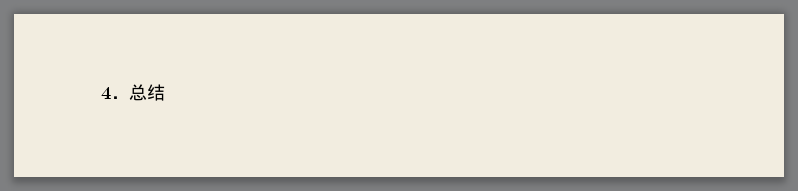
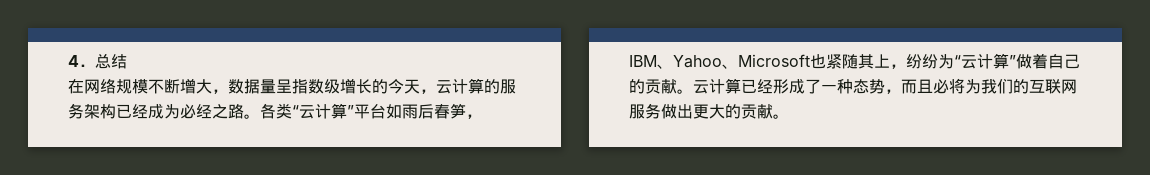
+ 在网络规模不断增大，数据量呈指数级增长的今天，云计算的服务架构已经成为必经之路。各类“云计算”平台如雨后春笋，IBM、Yahoo、Microsoft也紧随其上，纷纷为“云计算”做着自己的贡献。云计算已经形成了一种态势，而且必将为我们的互联网服务做出更大的贡献。

